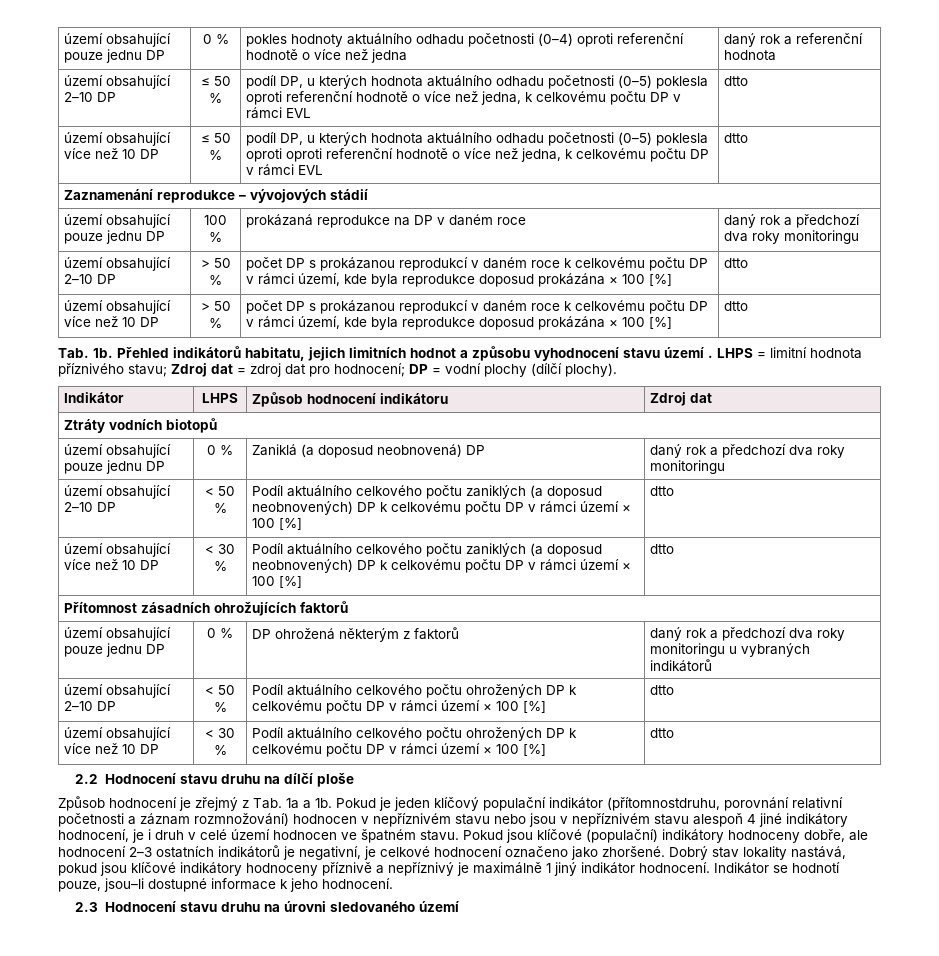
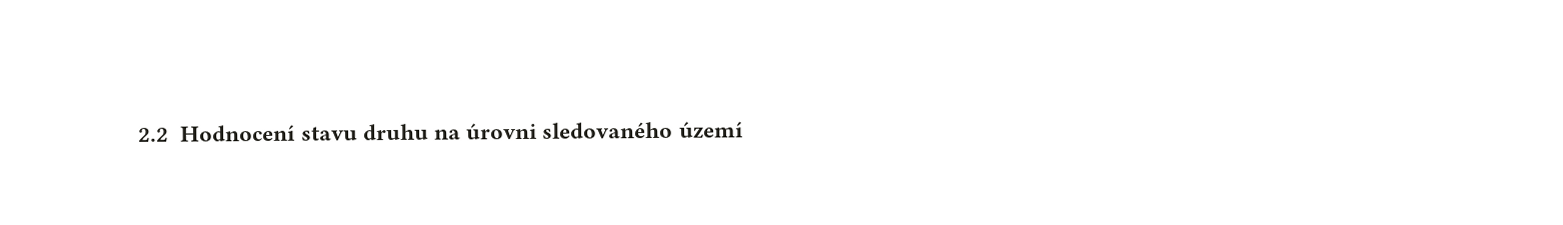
- území obsahující pouze jednu DP | 0 % | pokles hodnoty aktuálního odhadu početnosti (0–4) oproti referenční hodnotě o více než jedna | daný rok a referenční hodnota
- území obsahující 2–10 DP | ≤ 50 % | podíl DP, u kterých hodnota aktuálního odhadu početnosti (0–5) poklesla oproti referenční hodnotě o více než jedna, k celkovému počtu DP v rámci EVL | dtto
- území obsahující více než 10 DP | ≤ 50 % | podíl DP, u kterých hodnota aktuálního odhadu početnosti (0–5) poklesla oproti oproti referenční hodnotě o více než jedna, k celkovému počtu DP v rámci EVL | dtto
- Zaznamenání reprodukce – vývojových stádií
- území obsahující pouze jednu DP | 100 % | prokázaná reprodukce na DP v daném roce | daný rok a předchozí dva roky monitoringu
- území obsahující 2–10 DP | > 50 % | počet DP s prokázanou reprodukcí v daném roce k celkovému počtu DP v rámci území, kde byla reprodukce doposud prokázána × 100 [%] | dtto
- území obsahující více než 10 DP | > 50 % | počet DP s prokázanou reprodukcí v daném roce k celkovému počtu DP v rámci území, kde byla reprodukce doposud prokázána × 100 [%] | dtto
- Tab. 1b. Přehled indikátorů habitatu, jejich limitních hodnot a způsobu vyhodnocení stavu území . LHPS = limitní hodnota příznivého stavu; Zdroj dat = zdroj dat pro hodnocení; DP = vodní plochy (dílčí plochy).
- Indikátor | LHPS | Způsob hodnocení indikátoru | Zdroj dat
- Ztráty vodních biotopů
- území obsahující pouze jednu DP | 0 % | Zaniklá (a doposud neobnovená) DP | daný rok a předchozí dva roky monitoringu
- území obsahující 2–10 DP | < 50 % | Podíl aktuálního celkového počtu zaniklých (a doposud neobnovených) DP k celkovému počtu DP v rámci území × 100 [%] | dtto
- území obsahující více než 10 DP | < 30 % | Podíl aktuálního celkového počtu zaniklých (a doposud neobnovených) DP k celkovému počtu DP v rámci území × 100 [%] | dtto
- Přítomnost zásadních ohrožujících faktorů
- území obsahující pouze jednu DP | 0 % | DP ohrožená některým z faktorů | daný rok a předchozí dva roky monitoringu u vybraných indikátorů
- území obsahující 2–10 DP | < 50 % | Podíl aktuálního celkového počtu ohrožených DP k celkovému počtu DP v rámci území × 100 [%] | dtto
- území obsahující více než 10 DP | < 30 % | Podíl aktuálního celkového počtu ohrožených DP k celkovému počtu DP v rámci území × 100 [%] | dtto
- 2.2 Hodnocení stavu druhu na dílčí ploše
- Způsob hodnocení je zřejmý z Tab. 1a a 1b. Pokud je jeden klíčový populační indikátor (přítomnostdruhu, porovnání relativní početnosti a záznam rozmnožování) hodnocen v nepříznivém stavu nebo jsou v nepříznivém stavu alespoň 4 jiné indikátory hodnocení, je i druh v celé území hodnocen ve špatném stavu. Pokud jsou klíčové (populační) indikátory hodnoceny dobře, ale hodnocení 2–3 ostatních indikátorů je negativní, je celkové hodnocení označeno jako zhoršené. Dobrý stav lokality nastává, pokud jsou klíčové indikátory hodnoceny příznivě a nepříznivý je maximálně 1 jiný indikátor hodnocení. Indikátor se hodnotí pouze, jsou–li dostupné informace k jeho hodnocení.
- 2.3 Hodnocení stavu druhu na úrovni sledovaného území
+ 2.2 Hodnocení stavu druhu na úrovni sledovaného území

